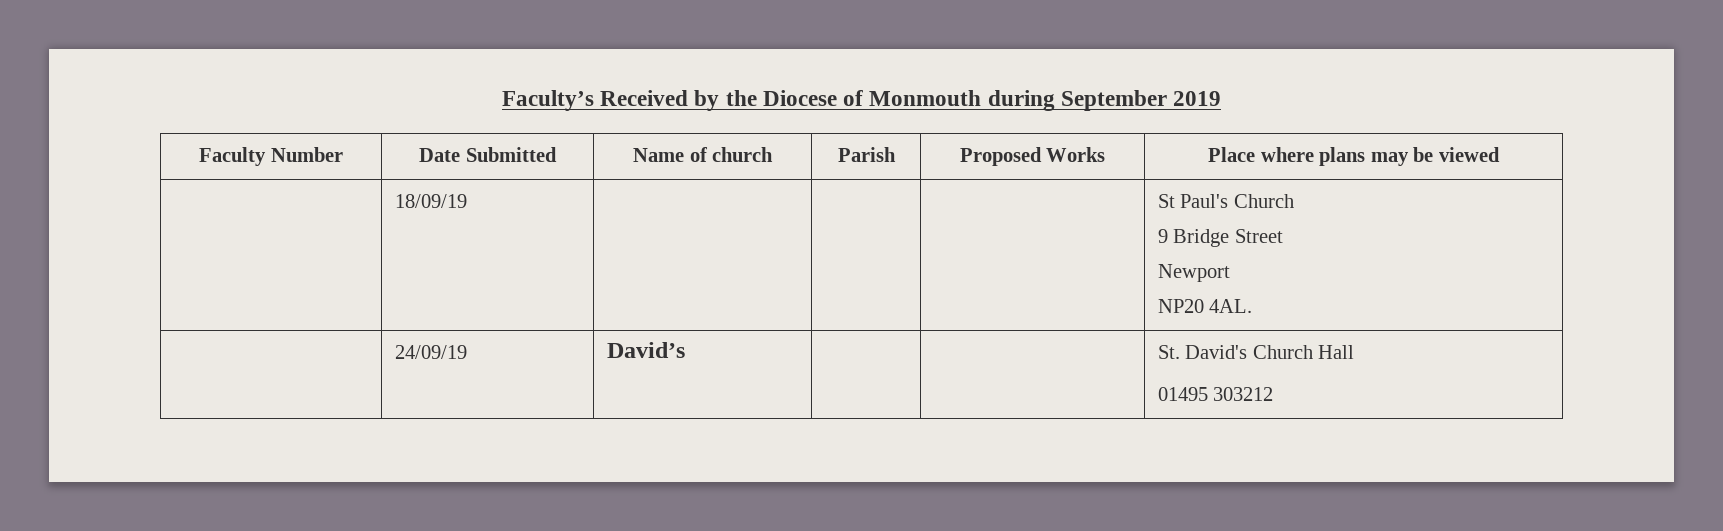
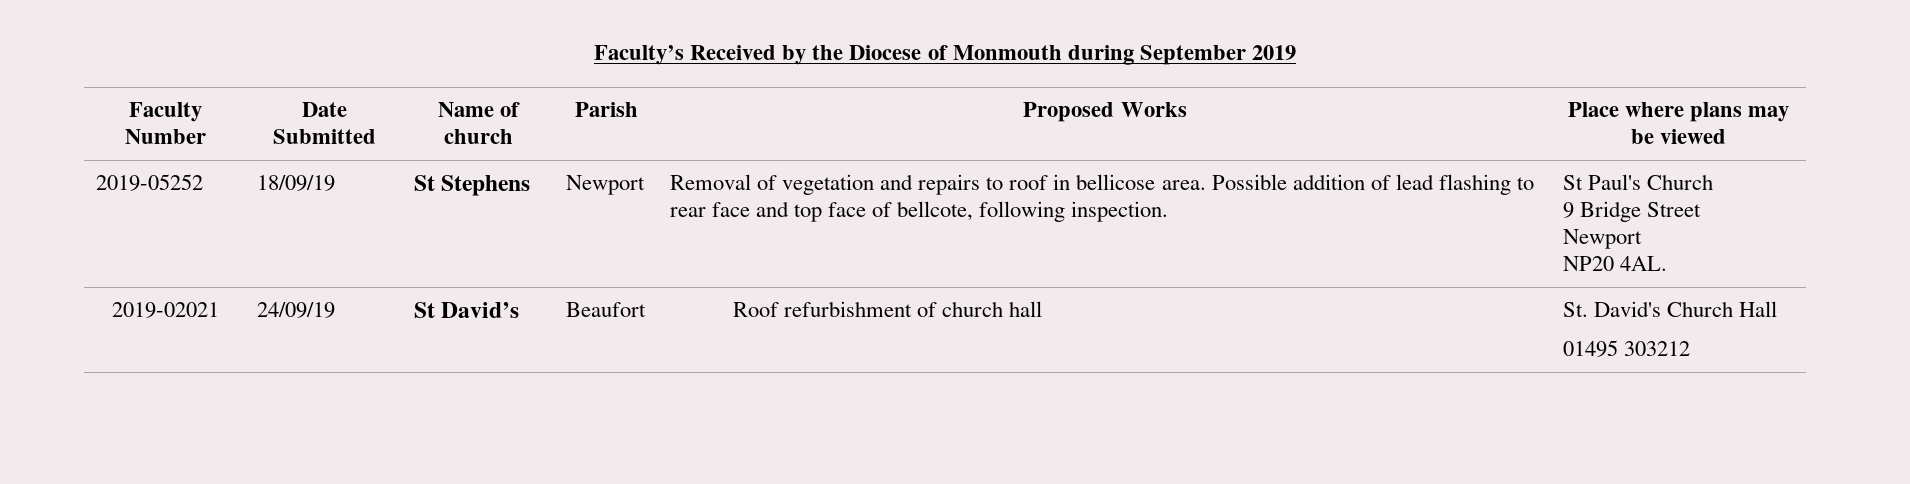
- | 18/09/19 | | | | St Paul's Church
+ 2019-05252 | 18/09/19 | St Stephens | Newport | Removal of vegetation and repairs to roof in bellicose area. Possible addition of lead flashing to rear face and top face of bellcote, following inspection. | St Paul's Church
- | 24/09/19 | David’s | | | St. David's Church Hall
+ 2019-02021 | 24/09/19 | St David’s | Beaufort | Roof refurbishment of church hall | St. David's Church Hall

